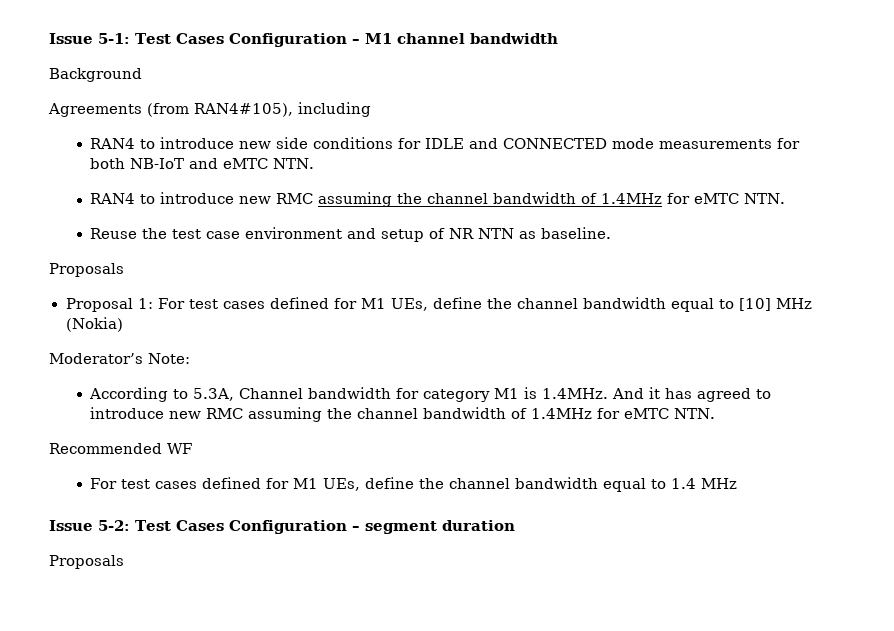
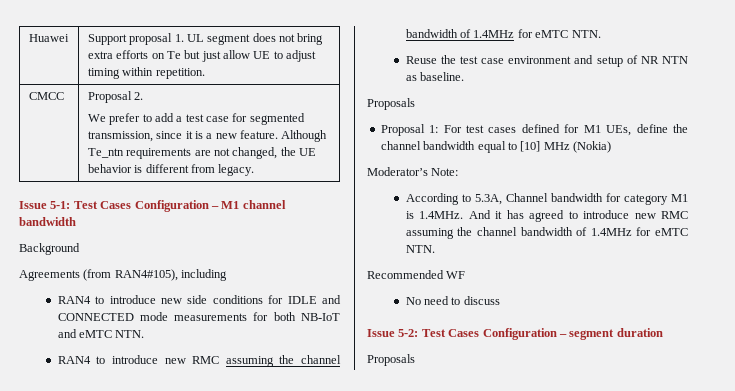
+ Huawei | Support proposal 1. UL segment does not bring extra efforts on Te but just allow UE to adjust timing within repetition.
+ CMCC | Proposal 2.
+ We prefer to add a test case for segmented transmission, since it is a new feature. Although Te_ntn requirements are not changed, the UE behavior is different from legacy.
- For test cases defined for M1 UEs, define the channel bandwidth equal to 1.4 MHz
+ No need to discuss

